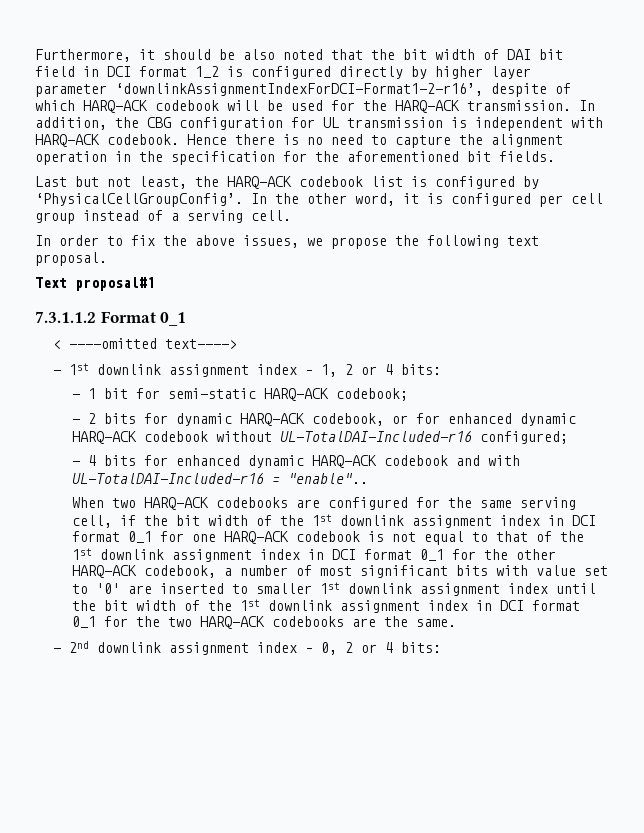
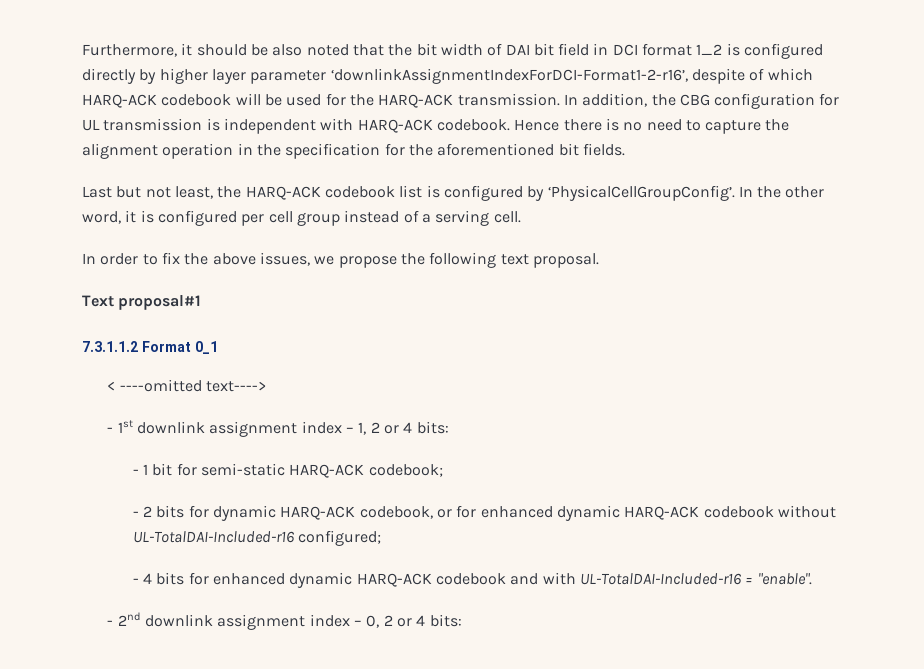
- - 4 bits for enhanced dynamic HARQ-ACK codebook and with UL-TotalDAI-Included-r16 = "enable"..
- When two HARQ-ACK codebooks are configured for the same serving cell, if the bit width of the 1st downlink assignment index in DCI format 0_1 for one HARQ-ACK codebook is not equal to that of the 1st downlink assignment index in DCI format 0_1 for the other HARQ-ACK codebook, a number of most significant bits with value set to '0' are inserted to smaller 1st downlink assignment index until the bit width of the 1st downlink assignment index in DCI format 0_1 for the two HARQ-ACK codebooks are the same.
+ - 4 bits for enhanced dynamic HARQ-ACK codebook and with UL-TotalDAI-Included-r16 = "enable".

